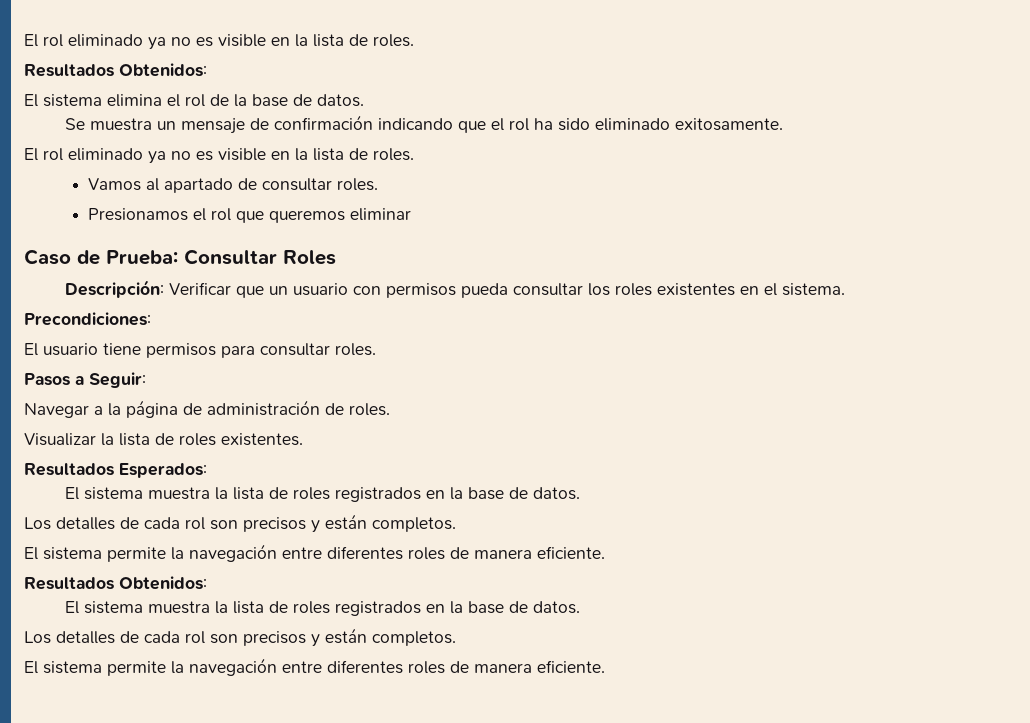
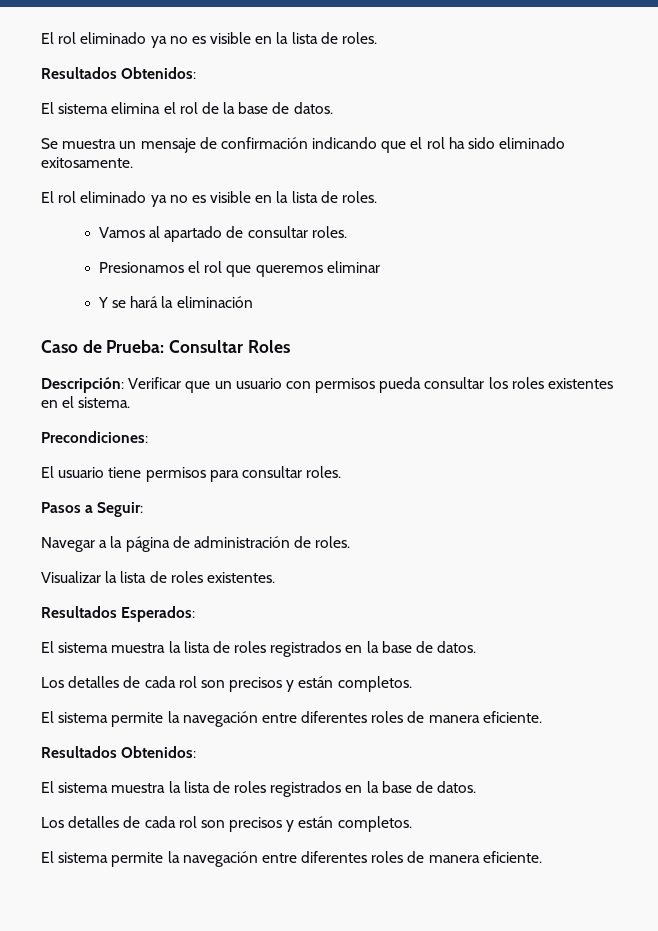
+ Y se hará la eliminación

